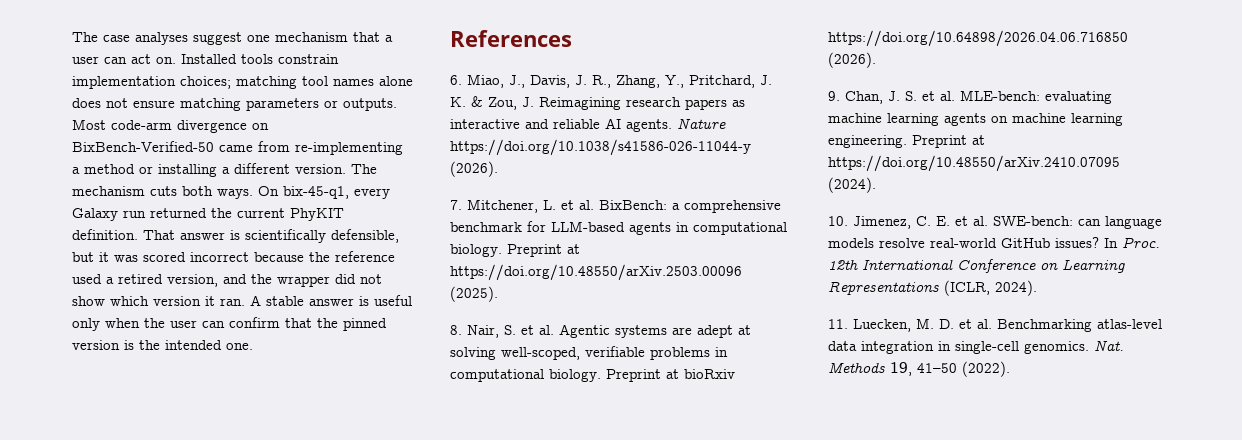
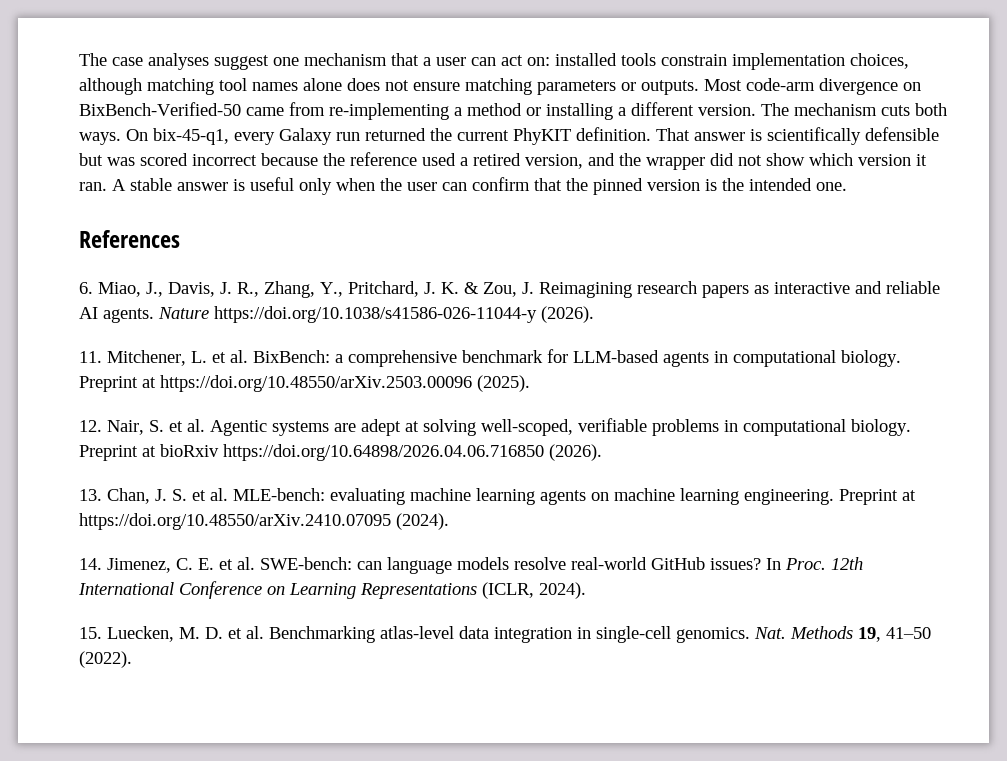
- The case analyses suggest one mechanism that a user can act on. Installed tools constrain implementation choices; matching tool names alone does not ensure matching parameters or outputs.
+ The case analyses suggest one mechanism that a user can act on: installed tools constrain implementation choices, although matching tool names alone does not ensure matching parameters or outputs.
- That answer is scientifically defensible, but it was scored incorrect because the reference used a retired version, and the wrapper did not show which version it ran.
+ That answer is scientifically defensible but was scored incorrect because the reference used a retired version, and the wrapper did not show which version it ran.
- 7. Mitchener, L. et al. BixBench: a comprehensive benchmark for LLM-based agents in computational biology.
+ 11. Mitchener, L. et al. BixBench: a comprehensive benchmark for LLM-based agents in computational biology.
- 8. Nair, S. et al. Agentic systems are adept at solving well-scoped, verifiable problems in computational biology.
+ 12. Nair, S. et al. Agentic systems are adept at solving well-scoped, verifiable problems in computational biology.
- 9. Chan, J. S. et al. MLE-bench: evaluating machine learning agents on machine learning engineering.
+ 13. Chan, J. S. et al. MLE-bench: evaluating machine learning agents on machine learning engineering.
- 10. Jimenez, C. E. et al. SWE-bench: can language models resolve real-world GitHub issues?
+ 14. Jimenez, C. E. et al. SWE-bench: can language models resolve real-world GitHub issues?
- 11. Luecken, M. D. et al. Benchmarking atlas-level data integration in single-cell genomics.
+ 15. Luecken, M. D. et al. Benchmarking atlas-level data integration in single-cell genomics.

